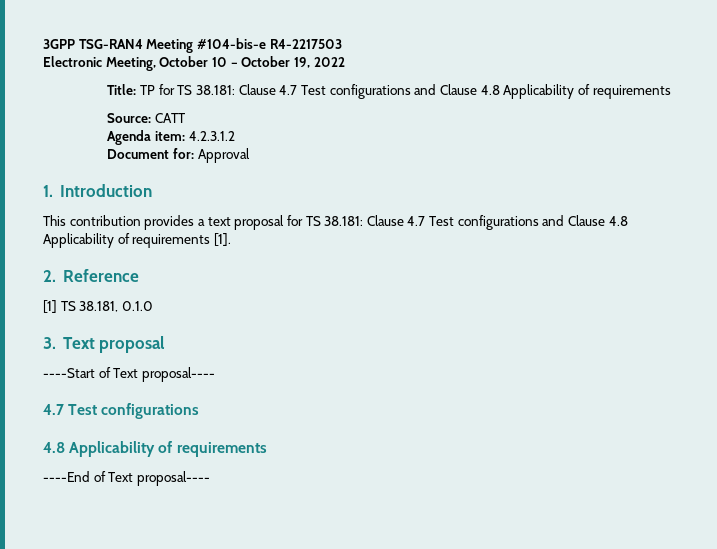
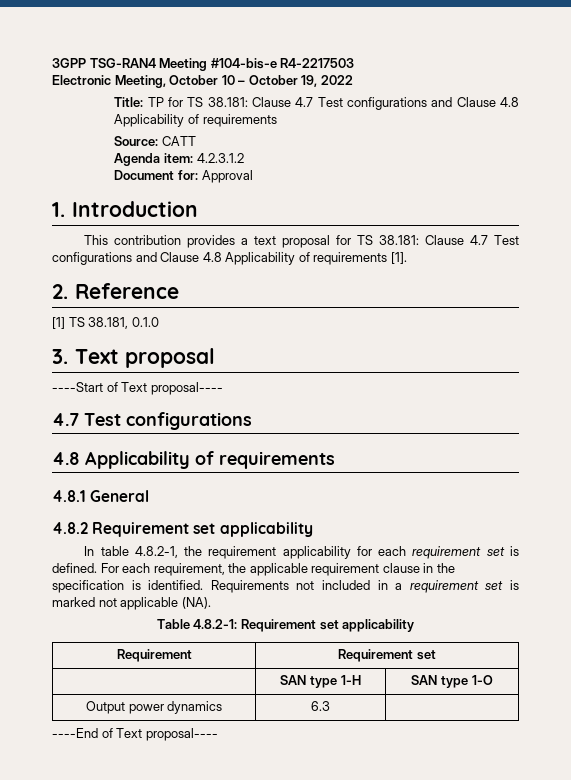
+ 4.8.1 General
+ 4.8.2 Requirement set applicability
+ In table 4.8.2-1, the requirement applicability for each requirement set is defined. For each requirement, the applicable requirement clause in the specification is identified. Requirements not included in a requirement set is marked not applicable (NA).
+ Table 4.8.2-1: Requirement set applicability
+ Requirement | Requirement set
+ | SAN type 1-H | SAN type 1-O
+ Output power dynamics | 6.3 |

